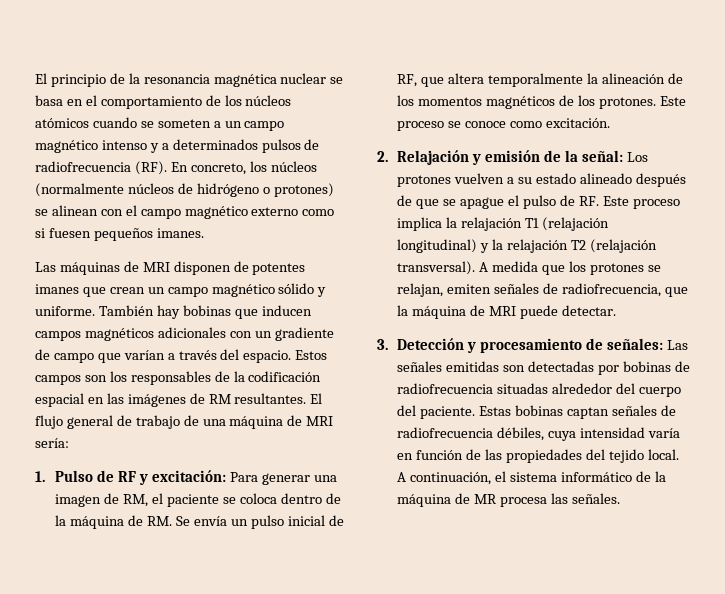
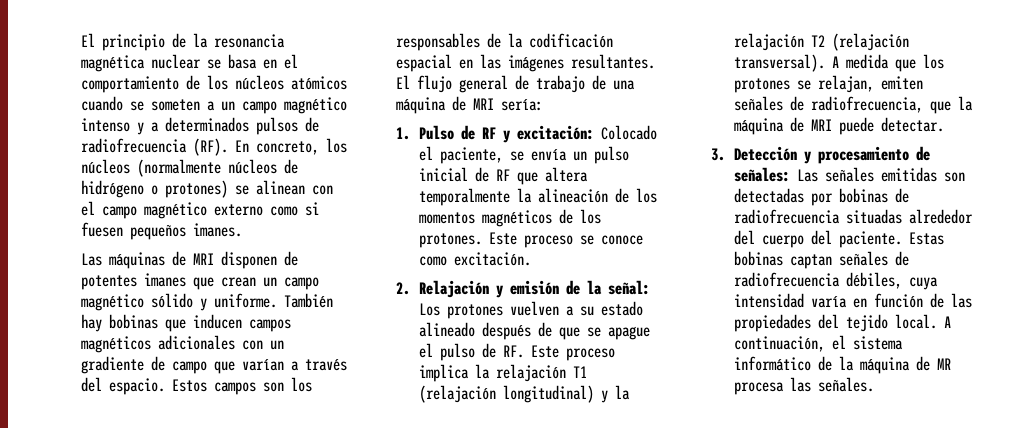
- Estos campos son los responsables de la codificación espacial en las imágenes de RM resultantes.
+ Estos campos son los responsables de la codificación espacial en las imágenes resultantes.
- 1. Pulso de RF y excitación: Para generar una imagen de RM, el paciente se coloca dentro de la máquina de RM. Se envía un pulso inicial de RF, que altera temporalmente la alineación de los momentos magnéticos de los protones.
+ 1. Pulso de RF y excitación: Colocado el paciente, se envía un pulso inicial de RF que altera temporalmente la alineación de los momentos magnéticos de los protones.

